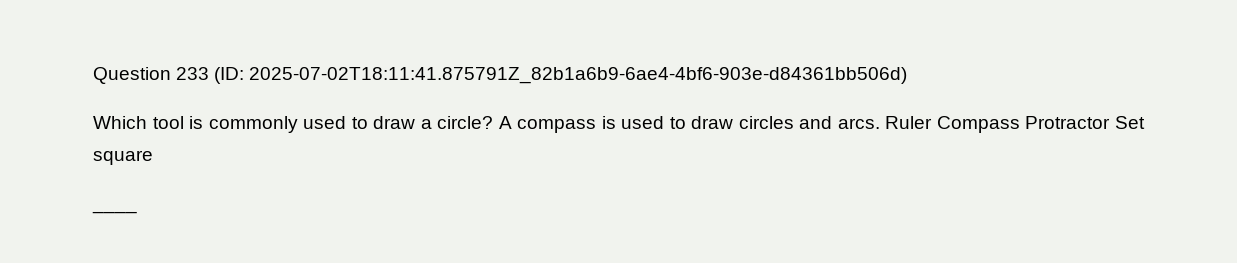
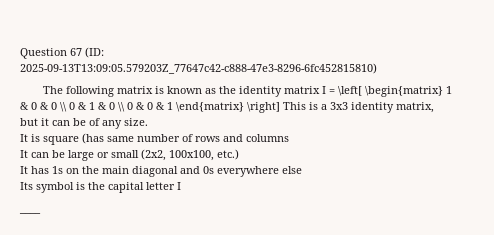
- Question 233 (ID: 2025-07-02T18:11:41.875791Z_82b1a6b9-6ae4-4bf6-903e-d84361bb506d)
- Which tool is commonly used to draw a circle? A compass is used to draw circles and arcs. Ruler Compass Protractor Set square
+ Question 67 (ID: 2025-09-13T13:09:05.579203Z_77647c42-c888-47e3-8296-6fc452815810)
+ The following matrix is known as the identity matrix I = \left[ \begin{matrix} 1 & 0 & 0 \\ 0 & 1 & 0 \\ 0 & 0 & 1 \end{matrix} \right] This is a 3x3 identity matrix, but it can be of any size.
+ It is square (has same number of rows and columns
+ It can be large or small (2x2, 100x100, etc.)
+ It has 1s on the main diagonal and 0s everywhere else
+ Its symbol is the capital letter I

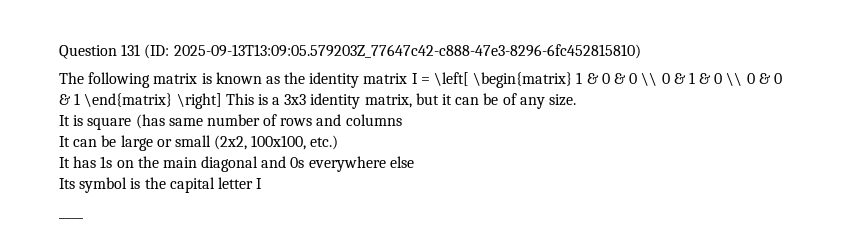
- Question 67 (ID: 2025-09-13T13:09:05.579203Z_77647c42-c888-47e3-8296-6fc452815810)
+ Question 131 (ID: 2025-09-13T13:09:05.579203Z_77647c42-c888-47e3-8296-6fc452815810)

